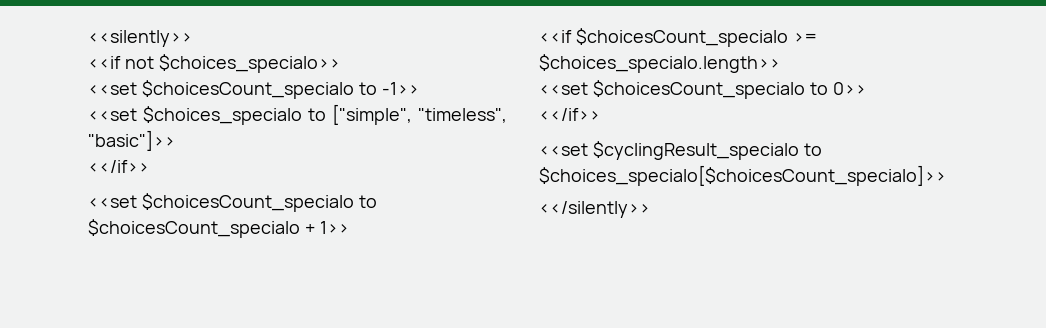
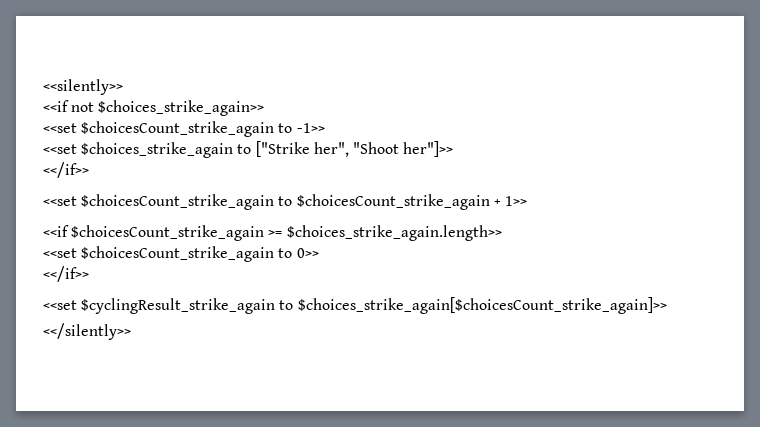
- <<if not $choices_specialo>>
- <<set $choicesCount_specialo to -1>>
+ <<if not $choices_strike_again>>
+ <<set $choicesCount_strike_again to -1>>
- <<set $choices_specialo to ["simple", "timeless", "basic"]>>
+ <<set $choices_strike_again to ["Strike her", "Shoot her"]>>
  <</if>>
- <<set $choicesCount_specialo to $choicesCount_specialo + 1>>
+ <<set $choicesCount_strike_again to $choicesCount_strike_again + 1>>
- <<if $choicesCount_specialo >= $choices_specialo.length>>
- <<set $choicesCount_specialo to 0>>
+ <<if $choicesCount_strike_again >= $choices_strike_again.length>>
+ <<set $choicesCount_strike_again to 0>>
- <<set $cyclingResult_specialo to $choices_specialo[$choicesCount_specialo]>>
+ <<set $cyclingResult_strike_again to $choices_strike_again[$choicesCount_strike_again]>>

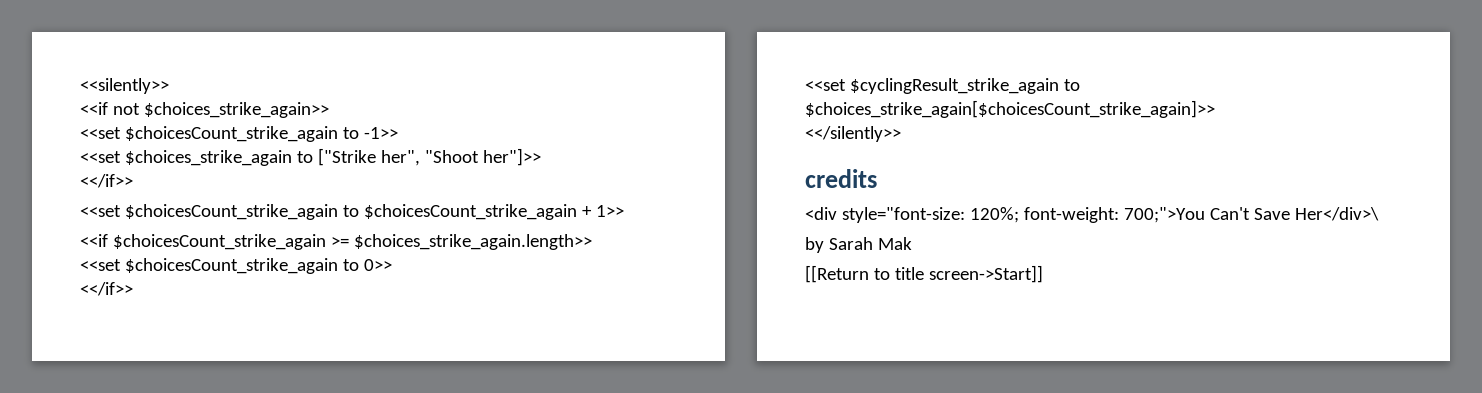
+ credits
+ <div style="font-size: 120%; font-weight: 700;">You Can't Save Her</div>\
+ by Sarah Mak
+ [[Return to title screen->Start]]

